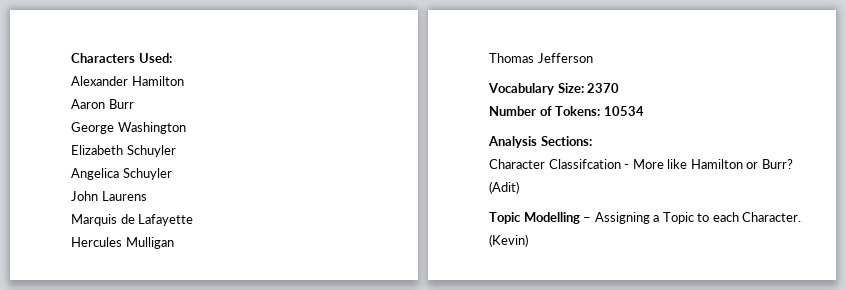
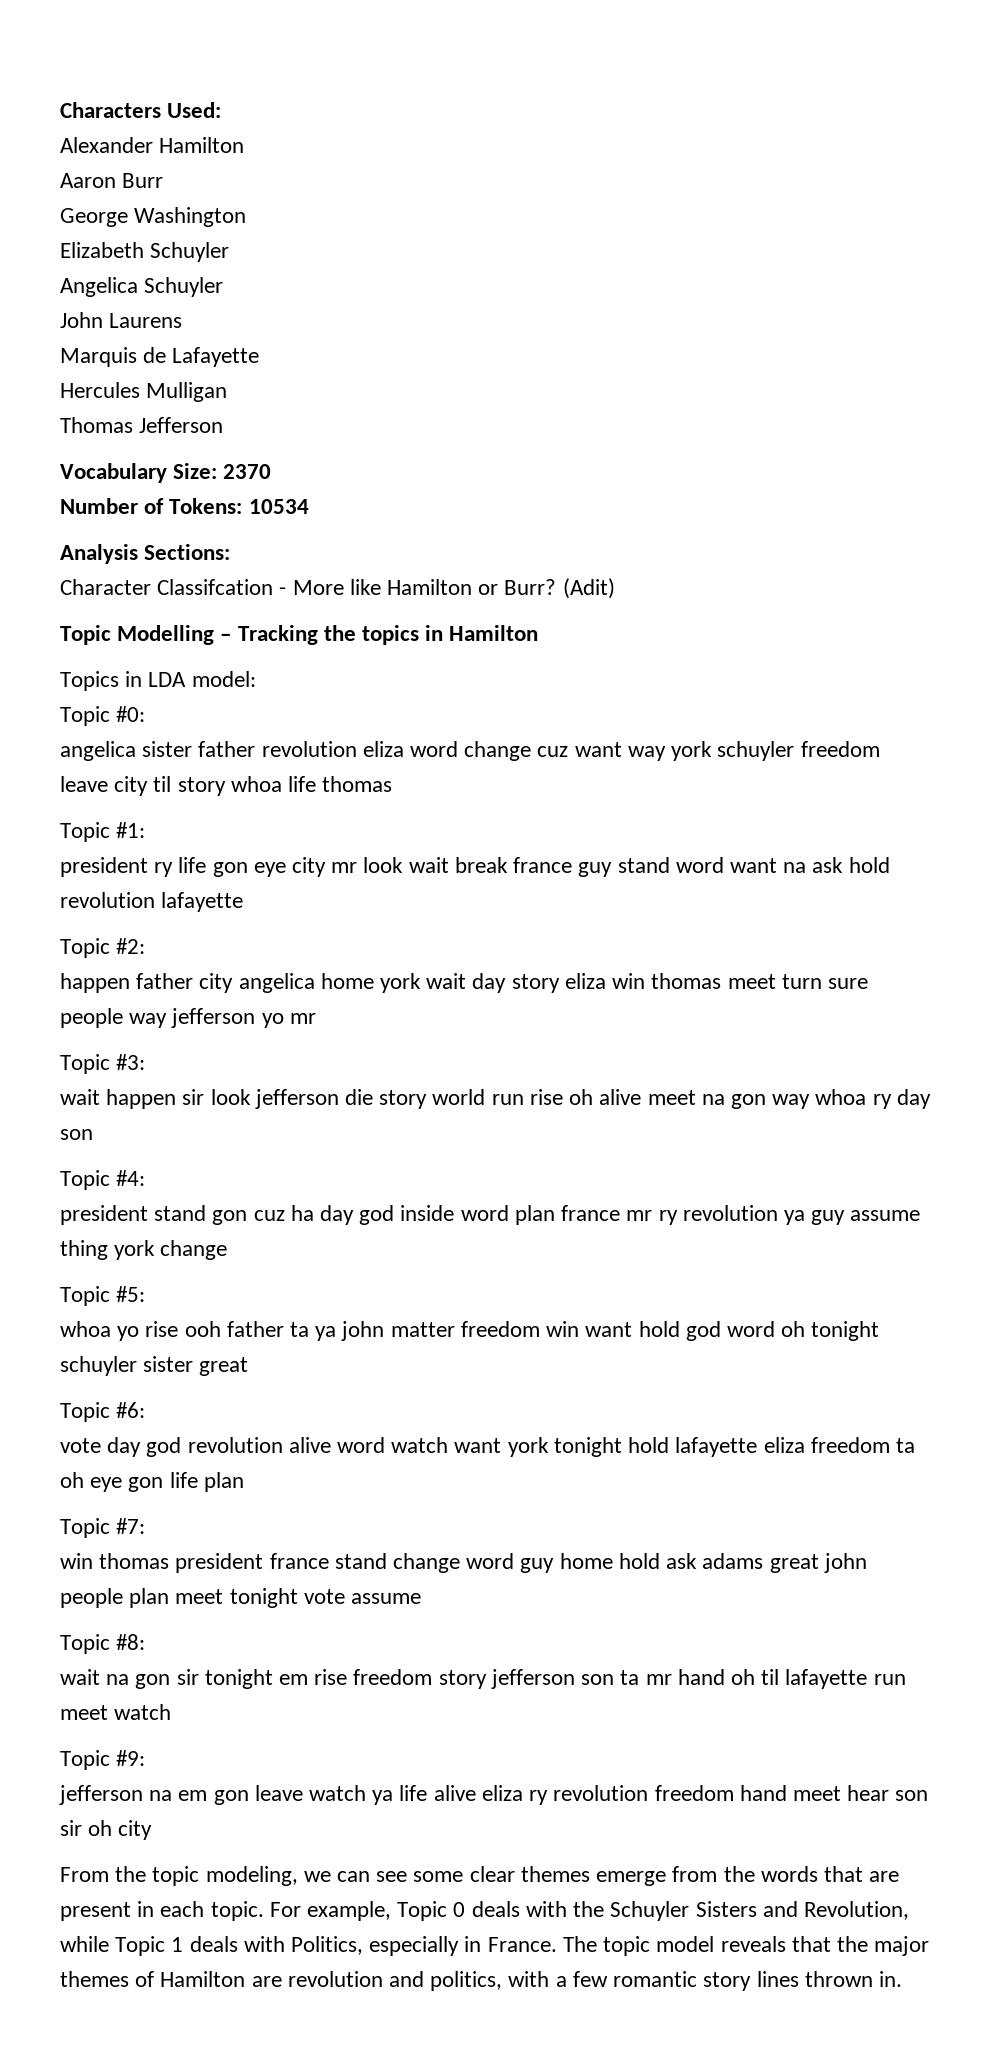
- Topic Modelling – Assigning a Topic to each Character. (Kevin)
+ Topic Modelling – Tracking the topics in Hamilton
+ Topics in LDA model:
+ Topic #0:
+ angelica sister father revolution eliza word change cuz want way york schuyler freedom leave city til story whoa life thomas
+ Topic #1:
+ president ry life gon eye city mr look wait break france guy stand word want na ask hold revolution lafayette
+ Topic #2:
+ happen father city angelica home york wait day story eliza win thomas meet turn sure people way jefferson yo mr
+ Topic #3:
+ wait happen sir look jefferson die story world run rise oh alive meet na gon way whoa ry day son
+ Topic #4:
+ president stand gon cuz ha day god inside word plan france mr ry revolution ya guy assume thing york change
+ Topic #5:
+ whoa yo rise ooh father ta ya john matter freedom win want hold god word oh tonight schuyler sister great
+ Topic #6:
+ vote day god revolution alive word watch want york tonight hold lafayette eliza freedom ta oh eye gon life plan
+ Topic #7:
+ win thomas president france stand change word guy home hold ask adams great john people plan meet tonight vote assume
+ Topic #8:
+ wait na gon sir tonight em rise freedom story jefferson son ta mr hand oh til lafayette run meet watch
+ Topic #9:
+ jefferson na em gon leave watch ya life alive eliza ry revolution freedom hand meet hear son sir oh city
+ From the topic modeling, we can see some clear themes emerge from the words that are present in each topic. For example, Topic 0 deals with the Schuyler Sisters and Revolution, while Topic 1 deals with Politics, especially in France. The topic model reveals that the major themes of Hamilton are revolution and politics, with a few romantic story lines thrown in.

